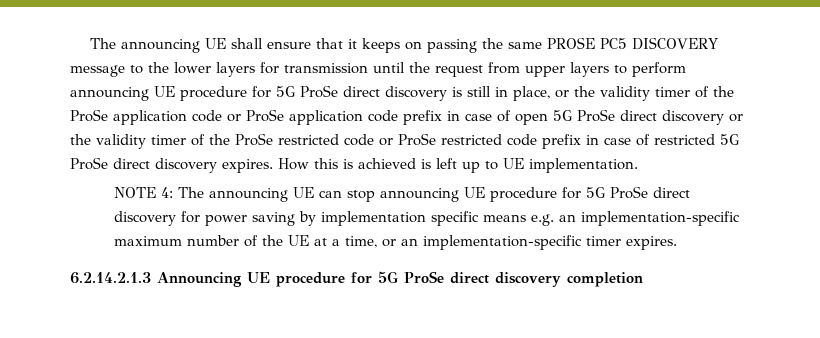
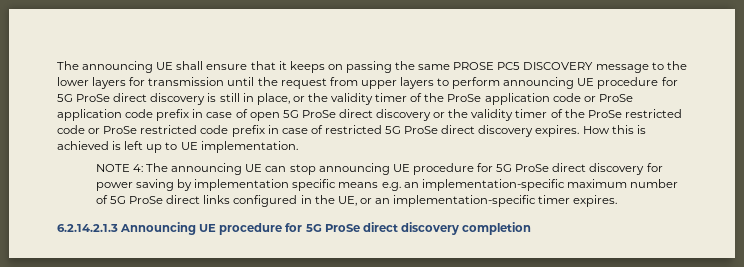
- NOTE 4: The announcing UE can stop announcing UE procedure for 5G ProSe direct discovery for power saving by implementation specific means e.g. an implementation-specific maximum number of the UE at a time, or an implementation-specific timer expires.
+ NOTE 4: The announcing UE can stop announcing UE procedure for 5G ProSe direct discovery for power saving by implementation specific means e.g. an implementation-specific maximum number of 5G ProSe direct links configured in the UE, or an implementation-specific timer expires.

